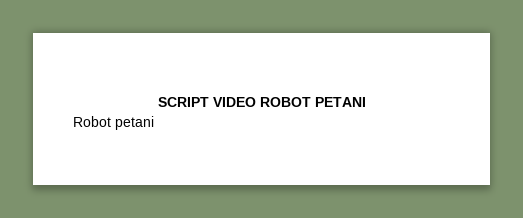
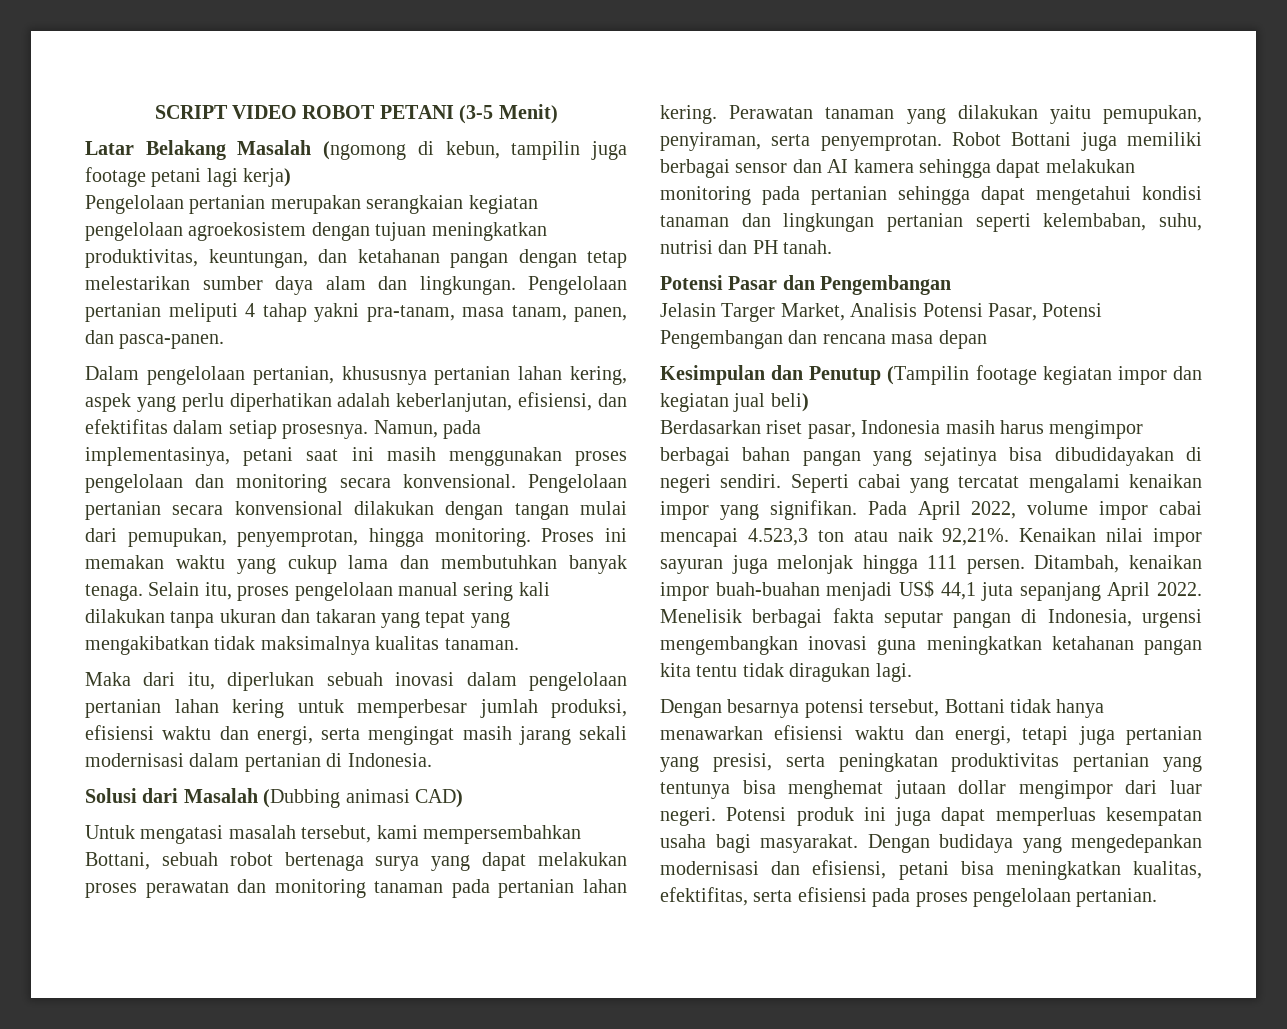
- SCRIPT VIDEO ROBOT PETANI
- Robot petani
+ SCRIPT VIDEO ROBOT PETANI (3-5 Menit)
+ Latar Belakang Masalah (ngomong di kebun, tampilin juga footage petani lagi kerja)
+ Pengelolaan pertanian merupakan serangkaian kegiatan pengelolaan agroekosistem dengan tujuan meningkatkan produktivitas, keuntungan, dan ketahanan pangan dengan tetap melestarikan sumber daya alam dan lingkungan. Pengelolaan pertanian meliputi 4 tahap yakni pra-tanam, masa tanam, panen, dan pasca-panen.
+ Dalam pengelolaan pertanian, khususnya pertanian lahan kering, aspek yang perlu diperhatikan adalah keberlanjutan, efisiensi, dan efektifitas dalam setiap prosesnya. Namun, pada implementasinya, petani saat ini masih menggunakan proses pengelolaan dan monitoring secara konvensional. Pengelolaan pertanian secara konvensional dilakukan dengan tangan mulai dari pemupukan, penyemprotan, hingga monitoring. Proses ini memakan waktu yang cukup lama dan membutuhkan banyak tenaga. Selain itu, proses pengelolaan manual sering kali dilakukan tanpa ukuran dan takaran yang tepat yang mengakibatkan tidak maksimalnya kualitas tanaman.
+ Maka dari itu, diperlukan sebuah inovasi dalam pengelolaan pertanian lahan kering untuk memperbesar jumlah produksi, efisiensi waktu dan energi, serta mengingat masih jarang sekali modernisasi dalam pertanian di Indonesia.
+ Solusi dari Masalah (Dubbing animasi CAD)
+ Untuk mengatasi masalah tersebut, kami mempersembahkan Bottani, sebuah robot bertenaga surya yang dapat melakukan proses perawatan dan monitoring tanaman pada pertanian lahan kering. Perawatan tanaman yang dilakukan yaitu pemupukan, penyiraman, serta penyemprotan. Robot Bottani juga memiliki berbagai sensor dan AI kamera sehingga dapat melakukan monitoring pada pertanian sehingga dapat mengetahui kondisi tanaman dan lingkungan pertanian seperti kelembaban, suhu, nutrisi dan PH tanah.
+ Potensi Pasar dan Pengembangan
+ Jelasin Targer Market, Analisis Potensi Pasar, Potensi Pengembangan dan rencana masa depan
+ Kesimpulan dan Penutup (Tampilin footage kegiatan impor dan kegiatan jual beli)
+ Berdasarkan riset pasar, Indonesia masih harus mengimpor berbagai bahan pangan yang sejatinya bisa dibudidayakan di negeri sendiri. Seperti cabai yang tercatat mengalami kenaikan impor yang signifikan. Pada April 2022, volume impor cabai mencapai 4.523,3 ton atau naik 92,21%. Kenaikan nilai impor sayuran juga melonjak hingga 111 persen. Ditambah, kenaikan impor buah-buahan menjadi US$ 44,1 juta sepanjang April 2022. Menelisik berbagai fakta seputar pangan di Indonesia, urgensi mengembangkan inovasi guna meningkatkan ketahanan pangan kita tentu tidak diragukan lagi.
+ Dengan besarnya potensi tersebut, Bottani tidak hanya menawarkan efisiensi waktu dan energi, tetapi juga pertanian yang presisi, serta peningkatan produktivitas pertanian yang tentunya bisa menghemat jutaan dollar mengimpor dari luar negeri. Potensi produk ini juga dapat memperluas kesempatan usaha bagi masyarakat. Dengan budidaya yang mengedepankan modernisasi dan efisiensi, petani bisa meningkatkan kualitas, efektifitas, serta efisiensi pada proses pengelolaan pertanian.

